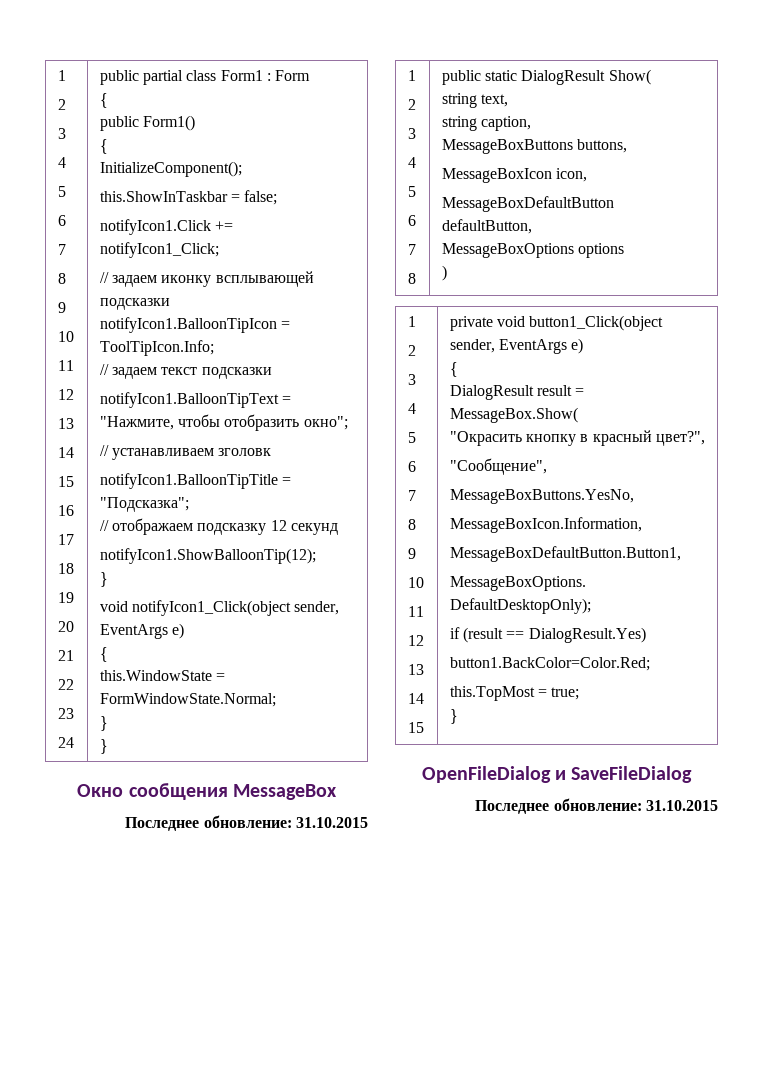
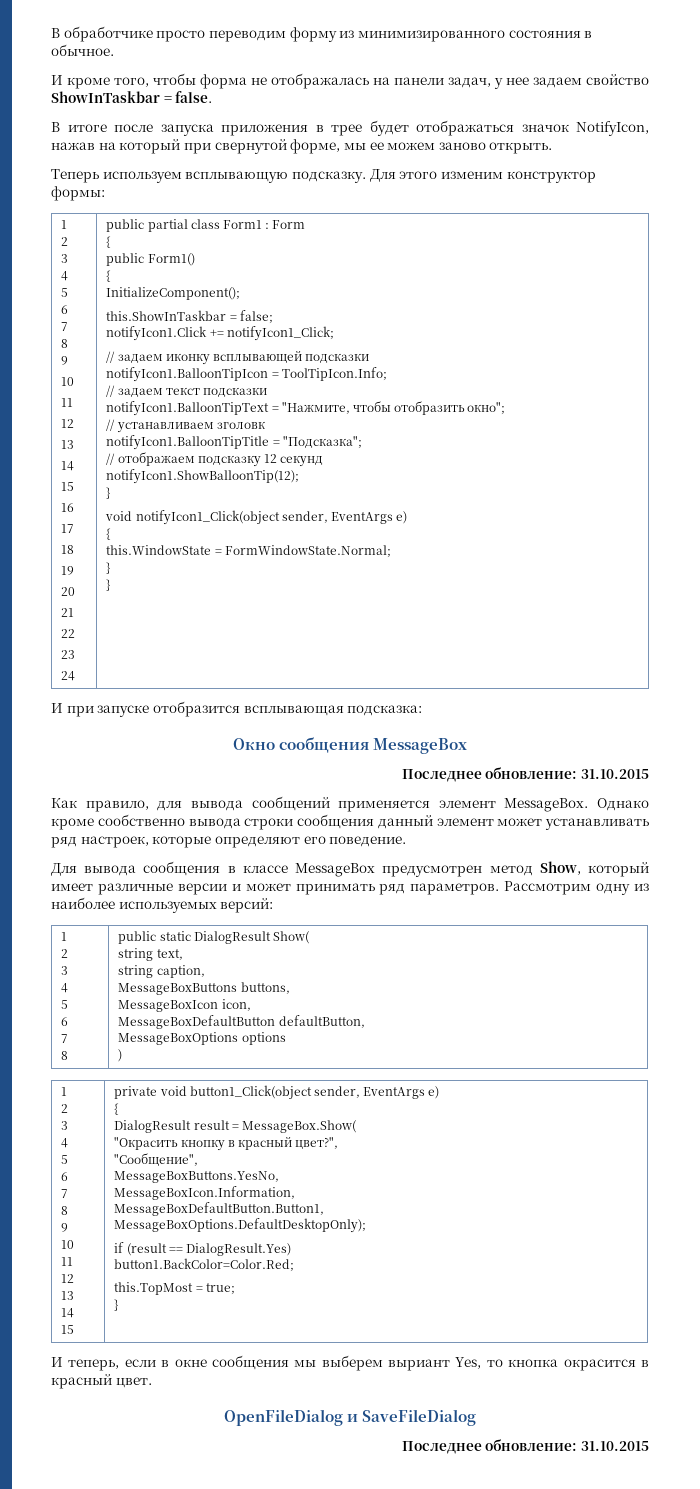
+ В обработчике просто переводим форму из минимизированного состояния в обычное.
+ И кроме того, чтобы форма не отображалась на панели задач, у нее задаем свойство ShowInTaskbar = false.
+ В итоге после запуска приложения в трее будет отображаться значок NotifyIcon, нажав на который при свернутой форме, мы ее можем заново открыть.
+ Теперь используем всплывающую подсказку. Для этого изменим конструктор формы:
+ И при запуске отобразится всплывающая подсказка:
+ Как правило, для вывода сообщений применяется элемент MessageBox. Однако кроме сообственно вывода строки сообщения данный элемент может устанавливать ряд настроек, которые определяют его поведение.
+ Для вывода сообщения в классе MessageBox предусмотрен метод Show, который имеет различные версии и может принимать ряд параметров. Рассмотрим одну из наиболее используемых версий:
+ И теперь, если в окне сообщения мы выберем выриант Yes, то кнопка окрасится в красный цвет.

